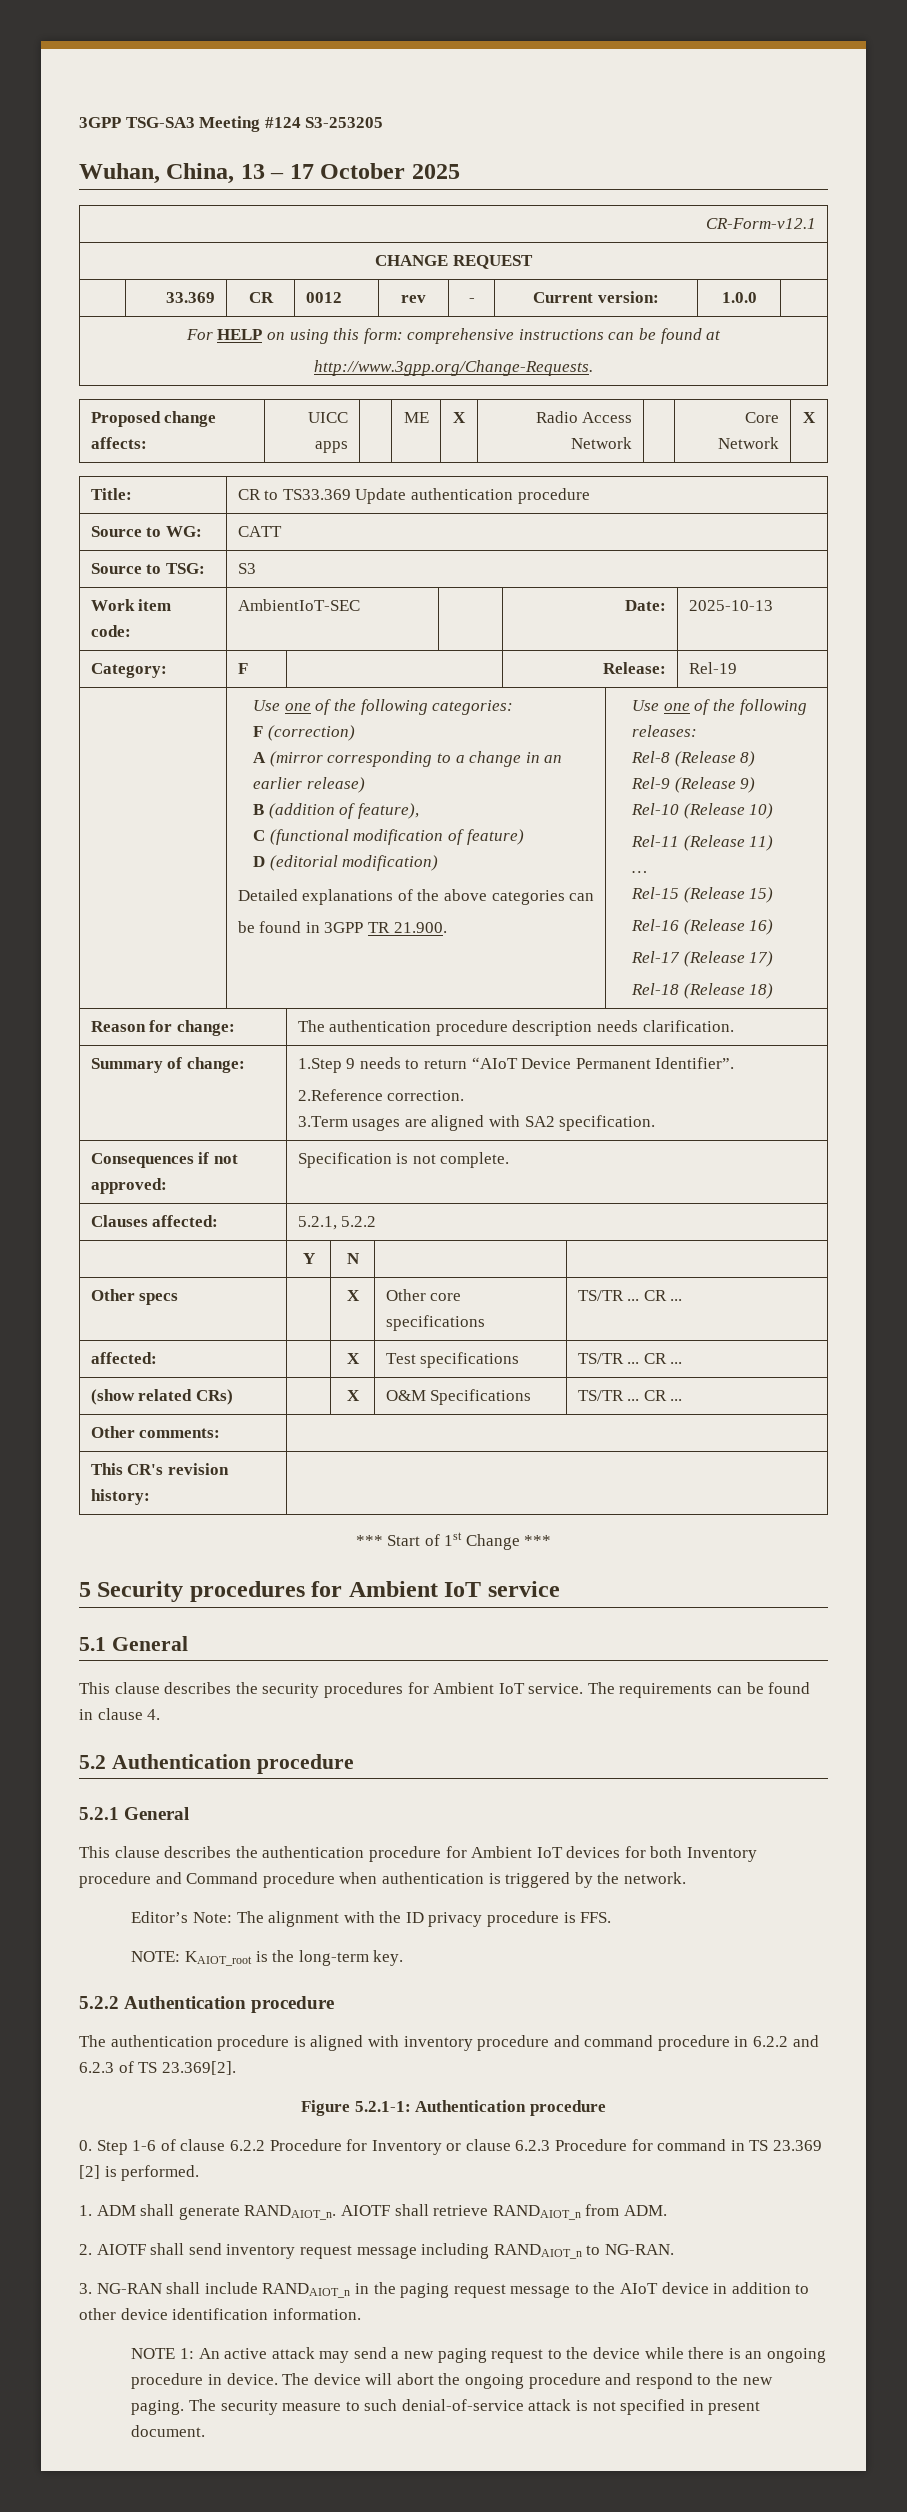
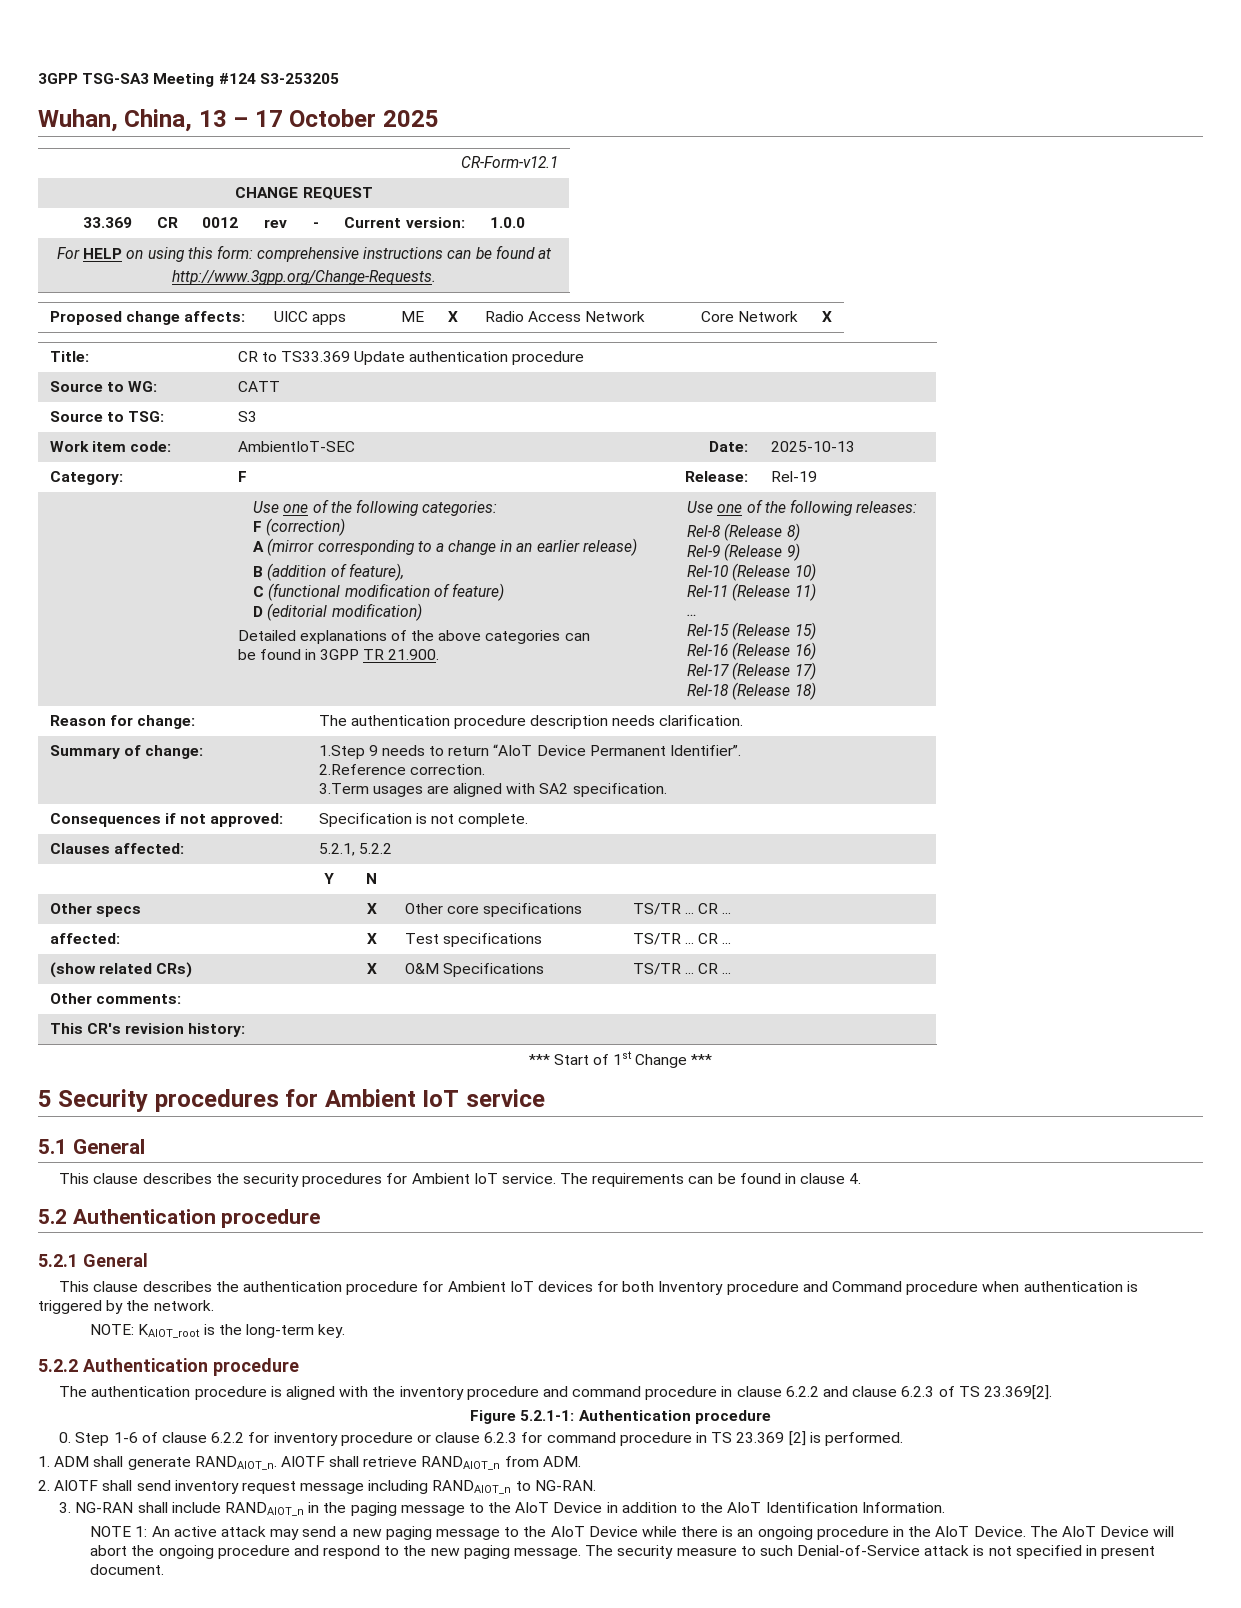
- Editor’s Note: The alignment with the ID privacy procedure is FFS.
- The authentication procedure is aligned with inventory procedure and command procedure in 6.2.2 and 6.2.3 of TS 23.369[2].
+ The authentication procedure is aligned with the inventory procedure and command procedure in clause 6.2.2 and clause 6.2.3 of TS 23.369[2].
- 0. Step 1-6 of clause 6.2.2 Procedure for Inventory or clause 6.2.3 Procedure for command in TS 23.369 [2] is performed.
+ 0. Step 1-6 of clause 6.2.2 for inventory procedure or clause 6.2.3 for command procedure in TS 23.369 [2] is performed.
- 3. NG-RAN shall include RANDAIOT_n in the paging request message to the AIoT device in addition to other device identification information.
+ 3. NG-RAN shall include RANDAIOT_n in the paging message to the AIoT Device in addition to the AIoT Identification Information.
- NOTE 1: An active attack may send a new paging request to the device while there is an ongoing procedure in device. The device will abort the ongoing procedure and respond to the new paging.
+ NOTE 1: An active attack may send a new paging message to the AIoT Device while there is an ongoing procedure in the AIoT Device. The AIoT Device will abort the ongoing procedure and respond to the new paging message.
- The security measure to such denial-of-service attack is not specified in present document.
+ The security measure to such Denial-of-Service attack is not specified in present document.

